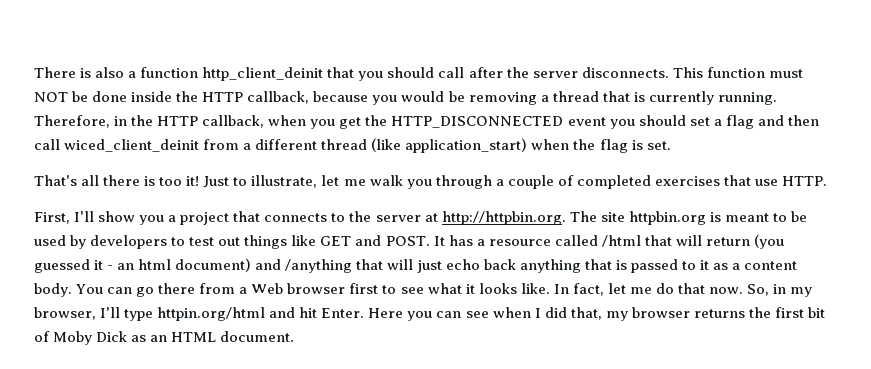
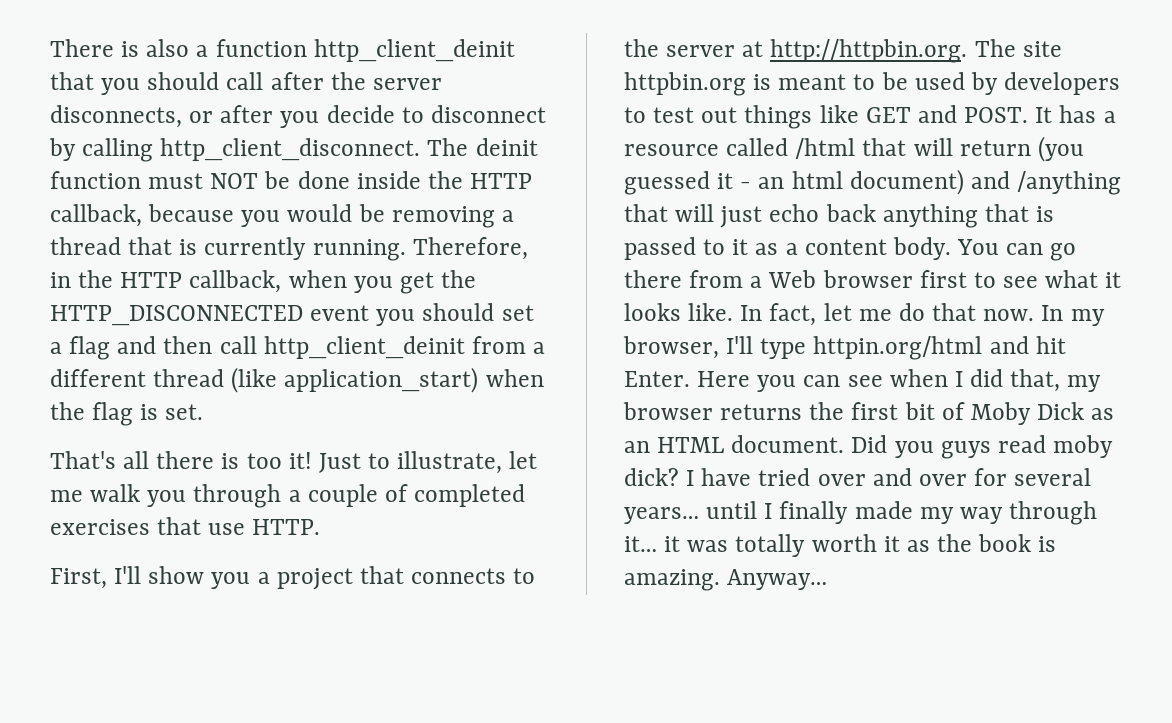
- There is also a function http_client_deinit that you should call after the server disconnects. This function must NOT be done inside the HTTP callback, because you would be removing a thread that is currently running.
+ There is also a function http_client_deinit that you should call after the server disconnects, or after you decide to disconnect by calling http_client_disconnect. The deinit function must NOT be done inside the HTTP callback, because you would be removing a thread that is currently running.
- Therefore, in the HTTP callback, when you get the HTTP_DISCONNECTED event you should set a flag and then call wiced_client_deinit from a different thread (like application_start) when the flag is set.
+ Therefore, in the HTTP callback, when you get the HTTP_DISCONNECTED event you should set a flag and then call http_client_deinit from a different thread (like application_start) when the flag is set.
- So, in my browser, I'll type httpin.org/html and hit Enter.
+ In my browser, I'll type httpin.org/html and hit Enter.
+ Did you guys read moby dick? I have tried over and over for several years… until I finally made my way through it… it was totally worth it as the book is amazing. Anyway…

